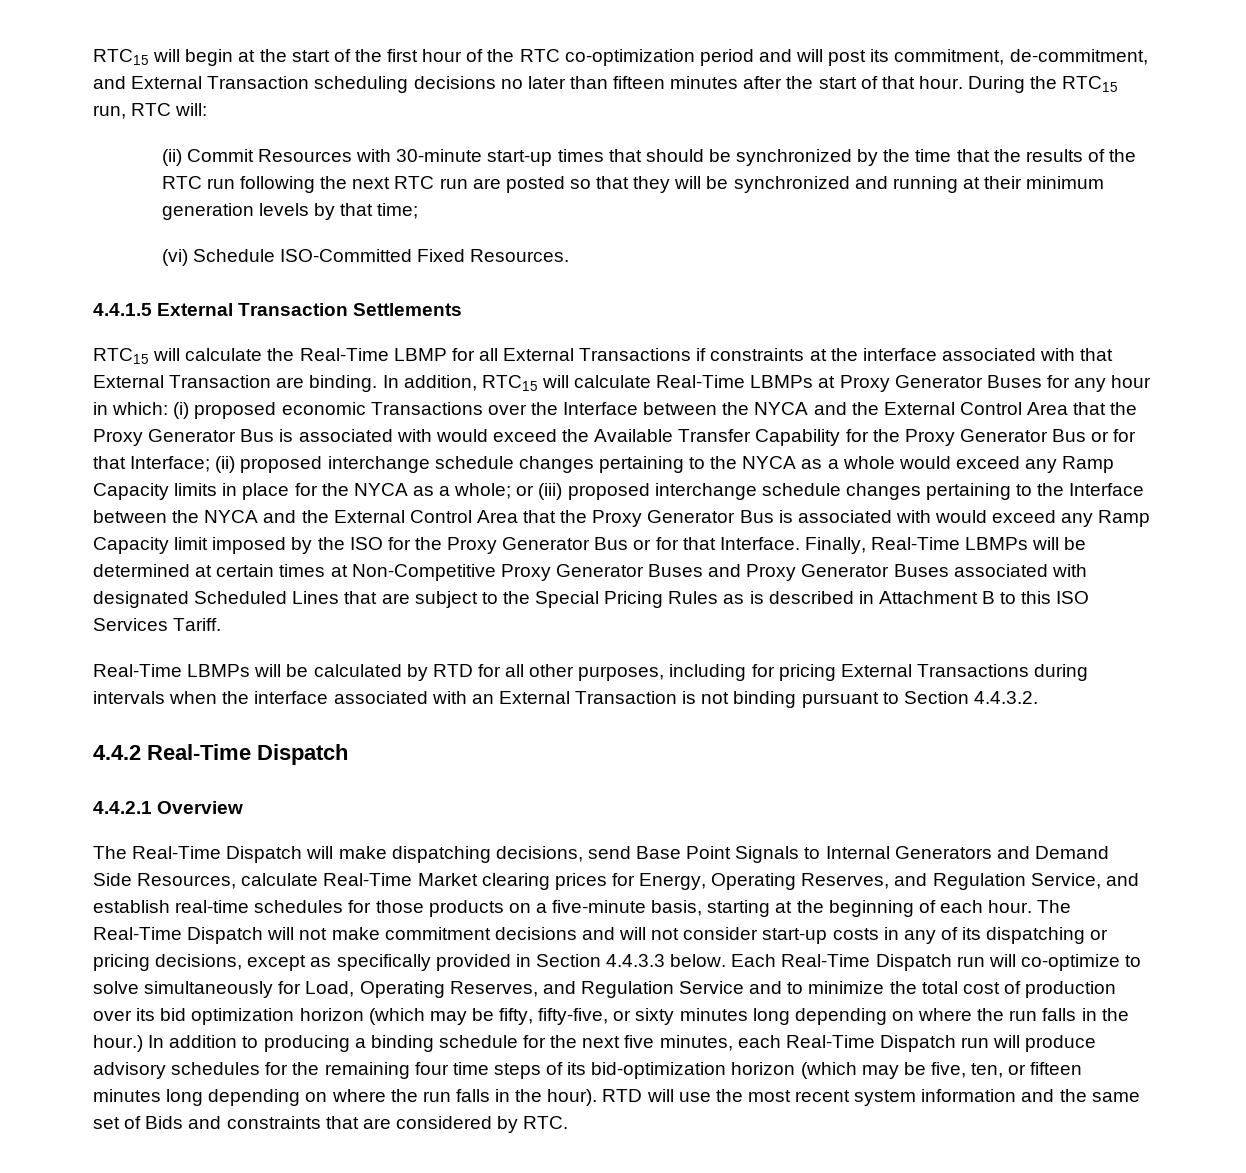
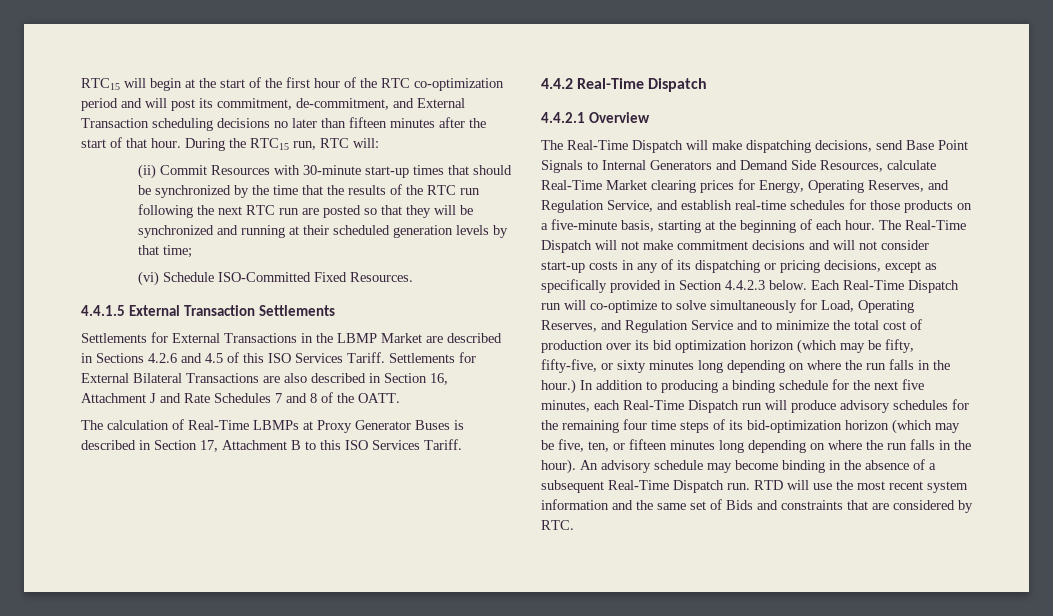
- (ii) Commit Resources with 30-minute start-up times that should be synchronized by the time that the results of the RTC run following the next RTC run are posted so that they will be synchronized and running at their minimum generation levels by that time;
+ (ii) Commit Resources with 30-minute start-up times that should be synchronized by the time that the results of the RTC run following the next RTC run are posted so that they will be synchronized and running at their scheduled generation levels by that time;
- RTC15 will calculate the Real-Time LBMP for all External Transactions if constraints at the interface associated with that External Transaction are binding. In addition, RTC15 will calculate Real-Time LBMPs at Proxy Generator Buses for any hour in which: (i) proposed economic Transactions over the Interface between the NYCA and the External Control Area that the Proxy Generator Bus is associated with would exceed the Available Transfer Capability for the Proxy Generator Bus or for that Interface; (ii) proposed interchange schedule changes pertaining to the NYCA as a whole would exceed any Ramp Capacity limits in place for the NYCA as a whole; or (iii) proposed interchange schedule changes pertaining to the Interface between the NYCA and the External Control Area that the Proxy Generator Bus is associated with would exceed any Ramp Capacity limit imposed by the ISO for the Proxy Generator Bus or for that Interface. Finally, Real-Time LBMPs will be determined at certain times at Non-Competitive Proxy Generator Buses and Proxy Generator Buses associated with designated Scheduled Lines that are subject to the Special Pricing Rules as is described in Attachment B to this ISO Services Tariff.
+ Settlements for External Transactions in the LBMP Market are described in Sections 4.2.6 and 4.5 of this ISO Services Tariff. Settlements for External Bilateral Transactions are also described in Section 16, Attachment J and Rate Schedules 7 and 8 of the OATT.
+ The calculation of Real-Time LBMPs at Proxy Generator Buses is described in Section 17, Attachment B to this ISO Services Tariff.
- Real-Time LBMPs will be calculated by RTD for all other purposes, including for pricing External Transactions during intervals when the interface associated with an External Transaction is not binding pursuant to Section 4.4.3.2.
- The Real-Time Dispatch will not make commitment decisions and will not consider start-up costs in any of its dispatching or pricing decisions, except as specifically provided in Section 4.4.3.3 below.
+ The Real-Time Dispatch will not make commitment decisions and will not consider start-up costs in any of its dispatching or pricing decisions, except as specifically provided in Section 4.4.2.3 below.
+ An advisory schedule may become binding in the absence of a subsequent Real-Time Dispatch run.

